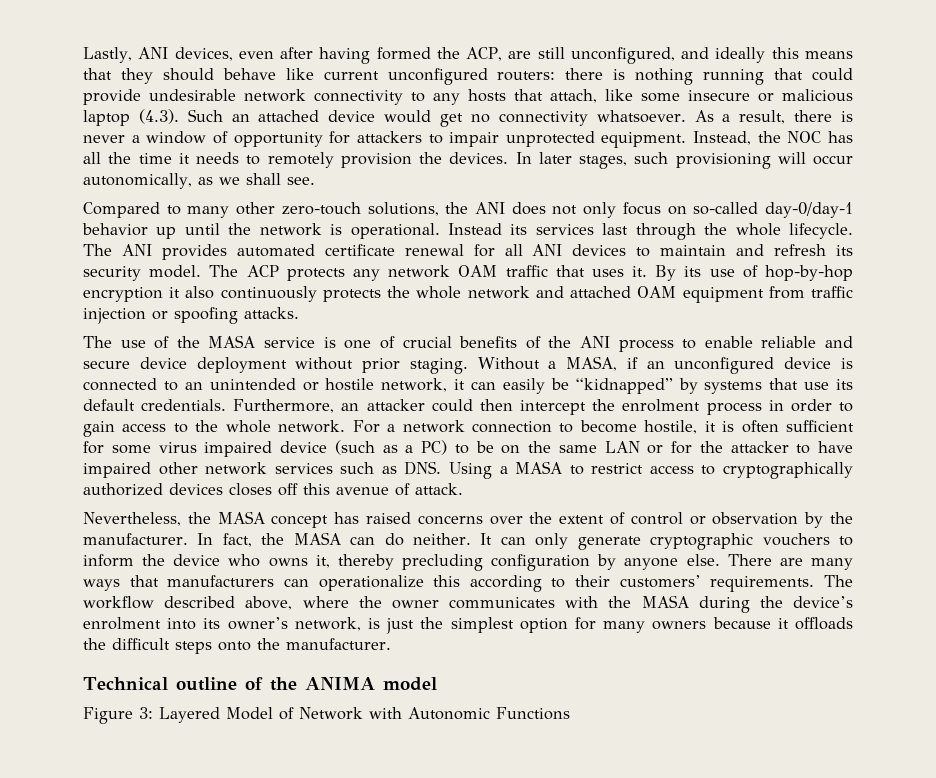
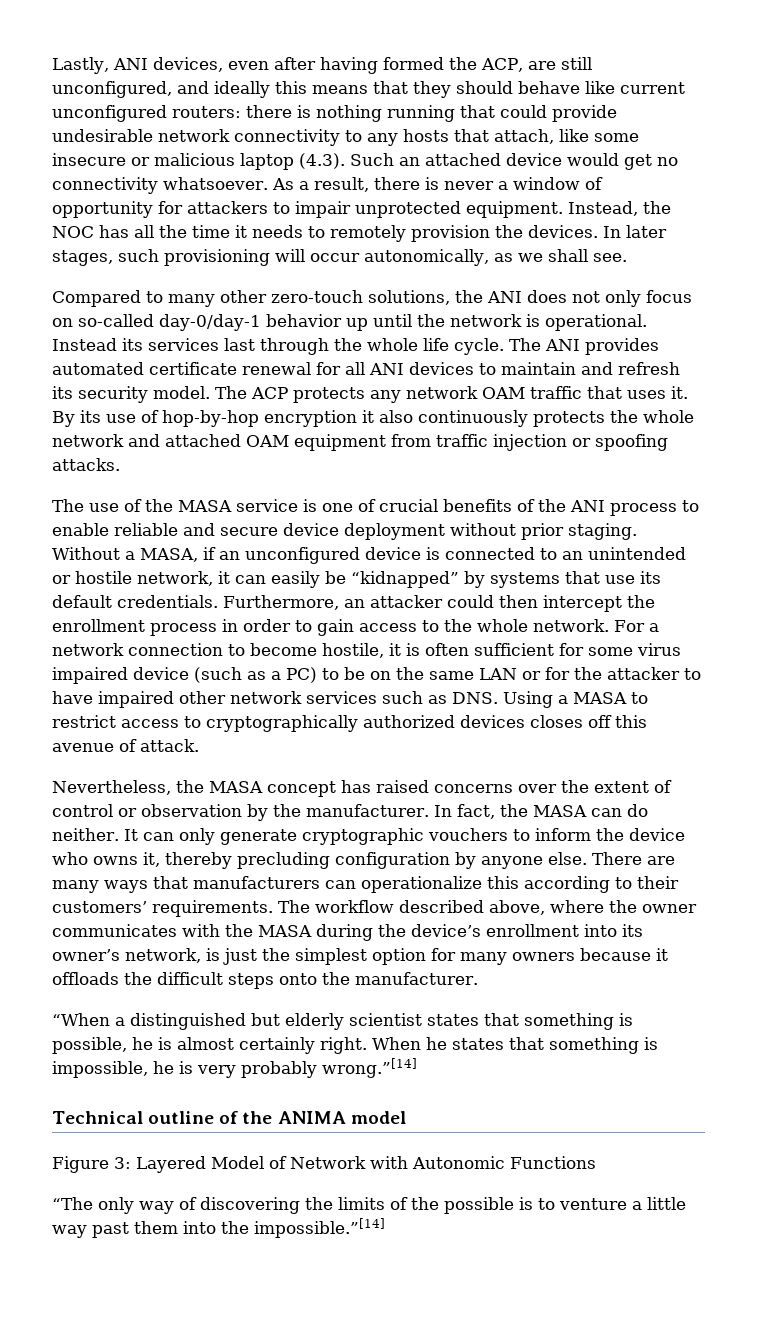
- Instead its services last through the whole lifecycle.
+ Instead its services last through the whole life cycle.
- Furthermore, an attacker could then intercept the enrolment process in order to gain access to the whole network.
+ Furthermore, an attacker could then intercept the enrollment process in order to gain access to the whole network.
- The workflow described above, where the owner communicates with the MASA during the device’s enrolment into its owner’s network, is just the simplest option for many owners because it offloads the difficult steps onto the manufacturer.
+ The workflow described above, where the owner communicates with the MASA during the device’s enrollment into its owner’s network, is just the simplest option for many owners because it offloads the difficult steps onto the manufacturer.
+ “When a distinguished but elderly scientist states that something is possible, he is almost certainly right. When he states that something is impossible, he is very probably wrong.”[14]
+ “The only way of discovering the limits of the possible is to venture a little way past them into the impossible.”[14]

